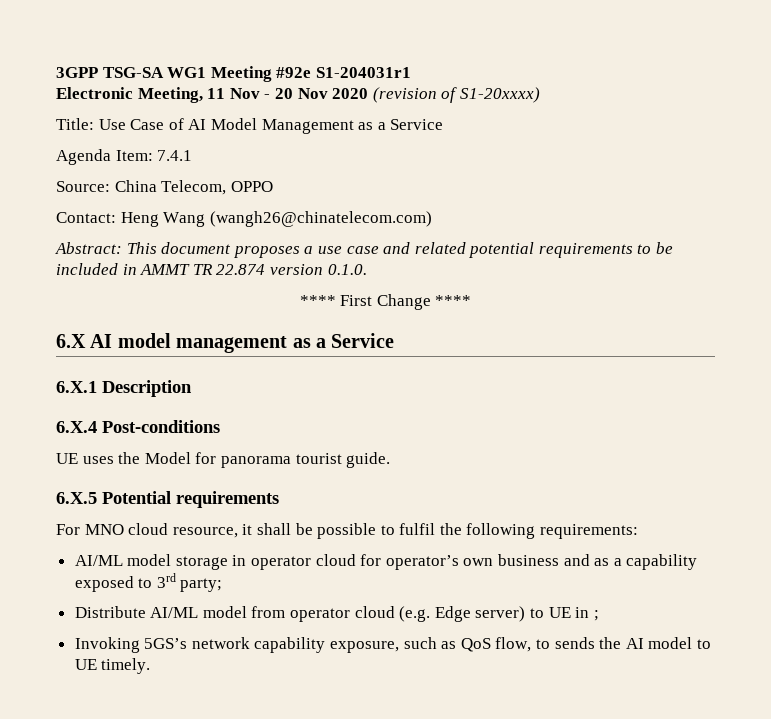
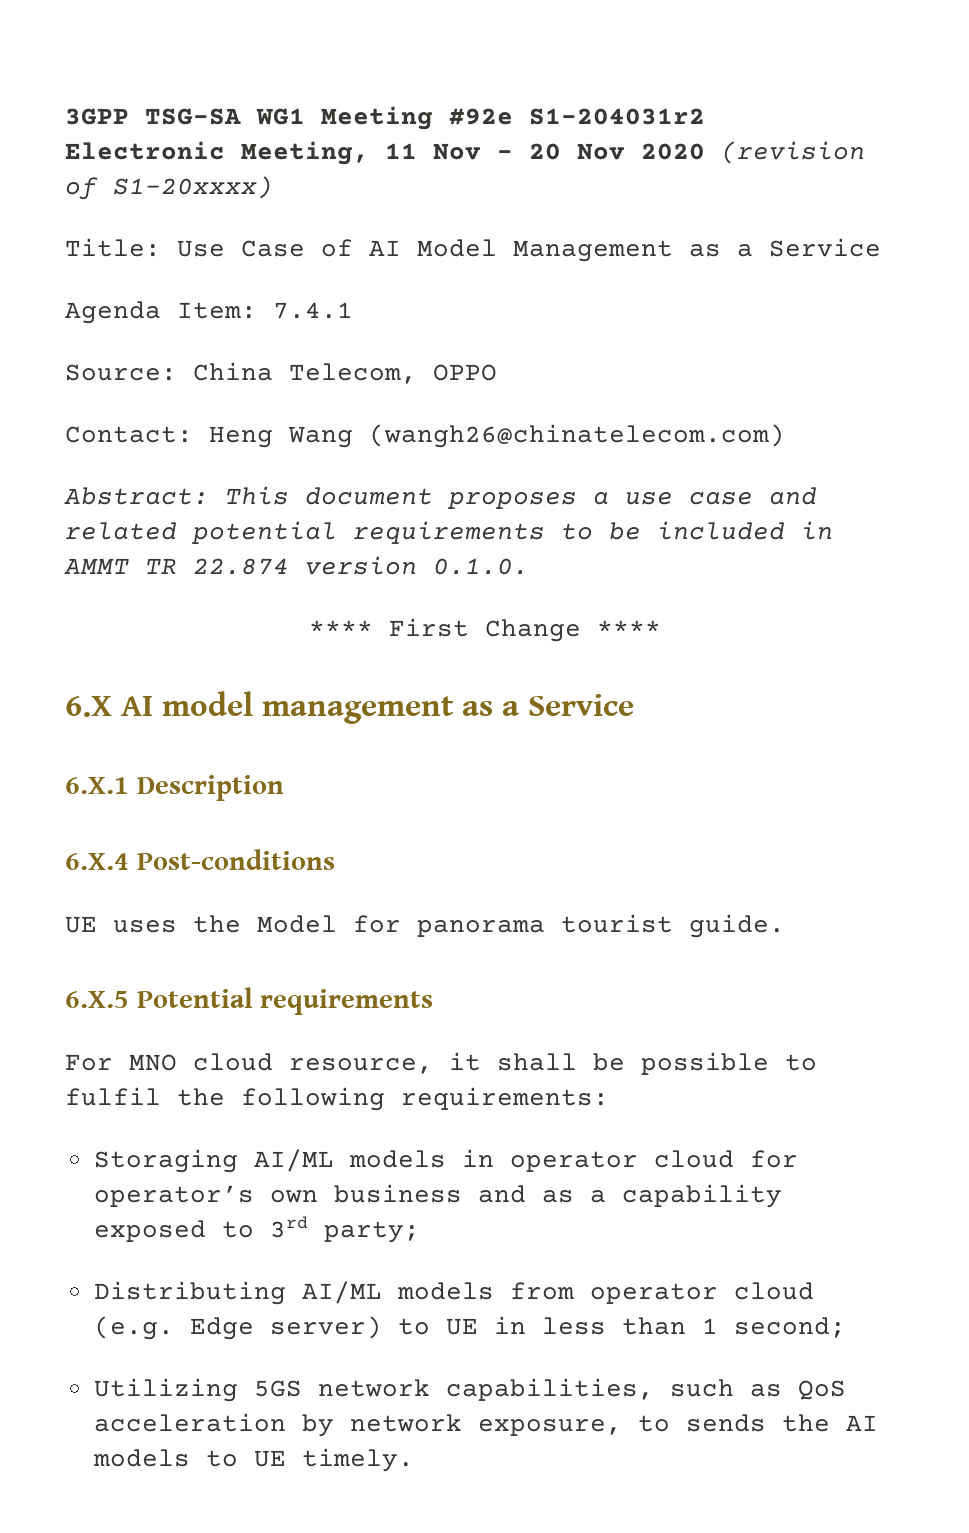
- 3GPP TSG-SA WG1 Meeting #92e S1-204031r1
+ 3GPP TSG-SA WG1 Meeting #92e S1-204031r2
- AI/ML model storage in operator cloud for operator’s own business and as a capability exposed to 3rd party;
+ Storaging AI/ML models in operator cloud for operator’s own business and as a capability exposed to 3rd party;
- Distribute AI/ML model from operator cloud (e.g. Edge server) to UE in ;
- Invoking 5GS’s network capability exposure, such as QoS flow, to sends the AI model to UE timely.
+ Distributing AI/ML models from operator cloud (e.g. Edge server) to UE in less than 1 second;
+ Utilizing 5GS network capabilities, such as QoS acceleration by network exposure, to sends the AI models to UE timely.

